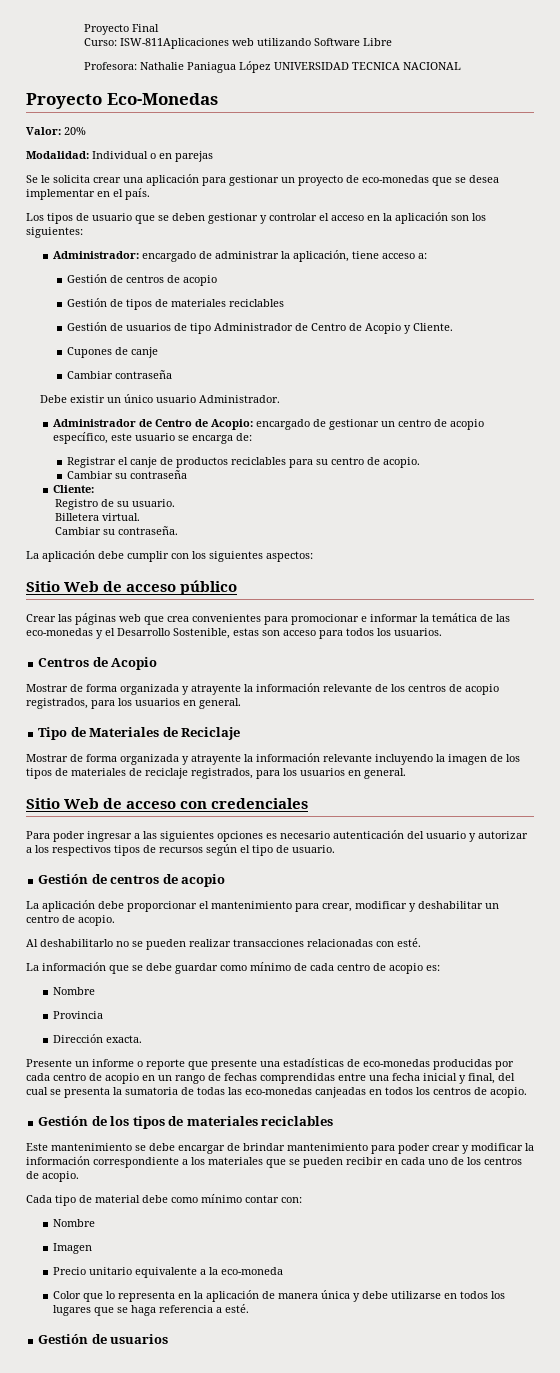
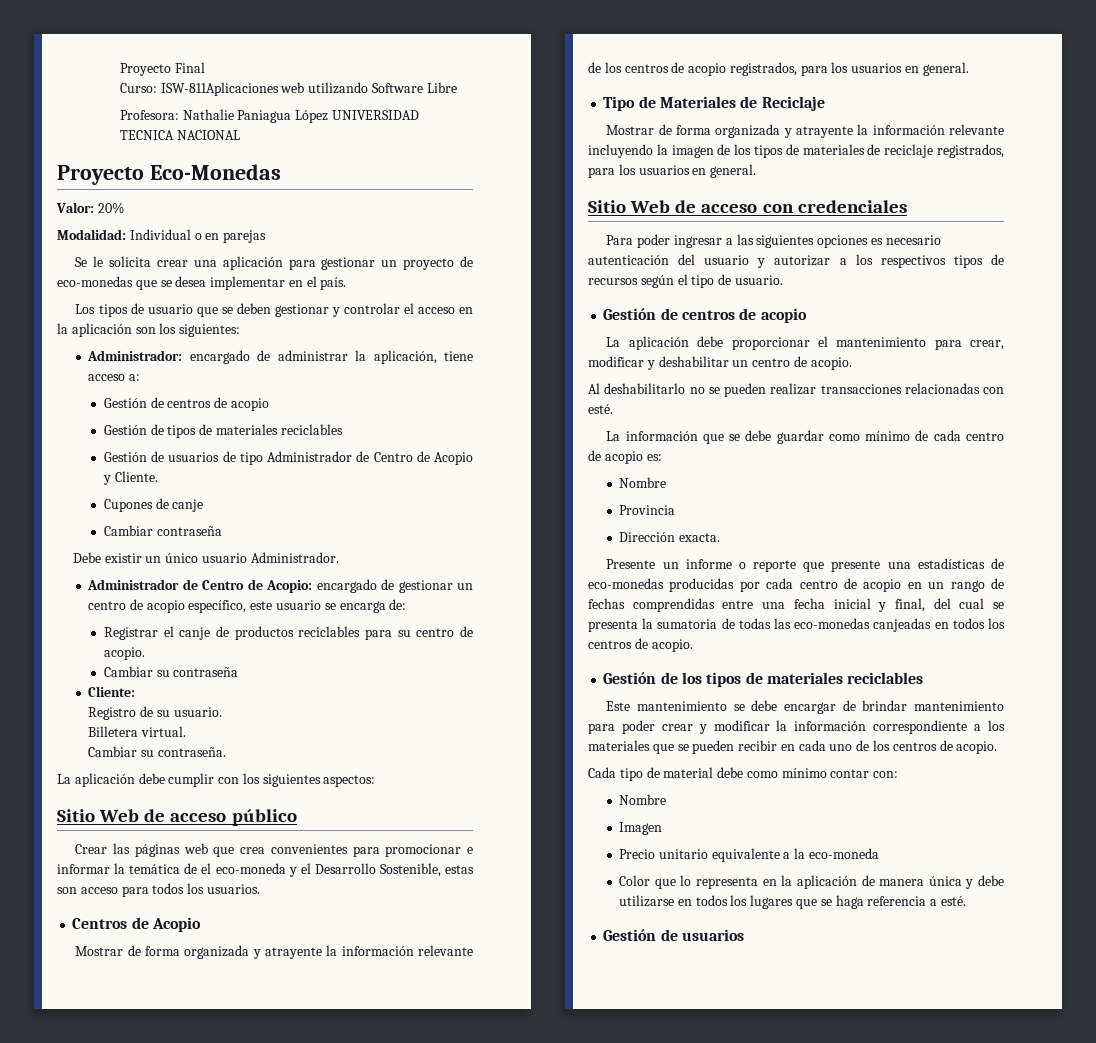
- Crear las páginas web que crea convenientes para promocionar e informar la temática de las eco-monedas y el Desarrollo Sostenible, estas son acceso para todos los usuarios.
+ Crear las páginas web que crea convenientes para promocionar e informar la temática de el eco-moneda y el Desarrollo Sostenible, estas son acceso para todos los usuarios.

